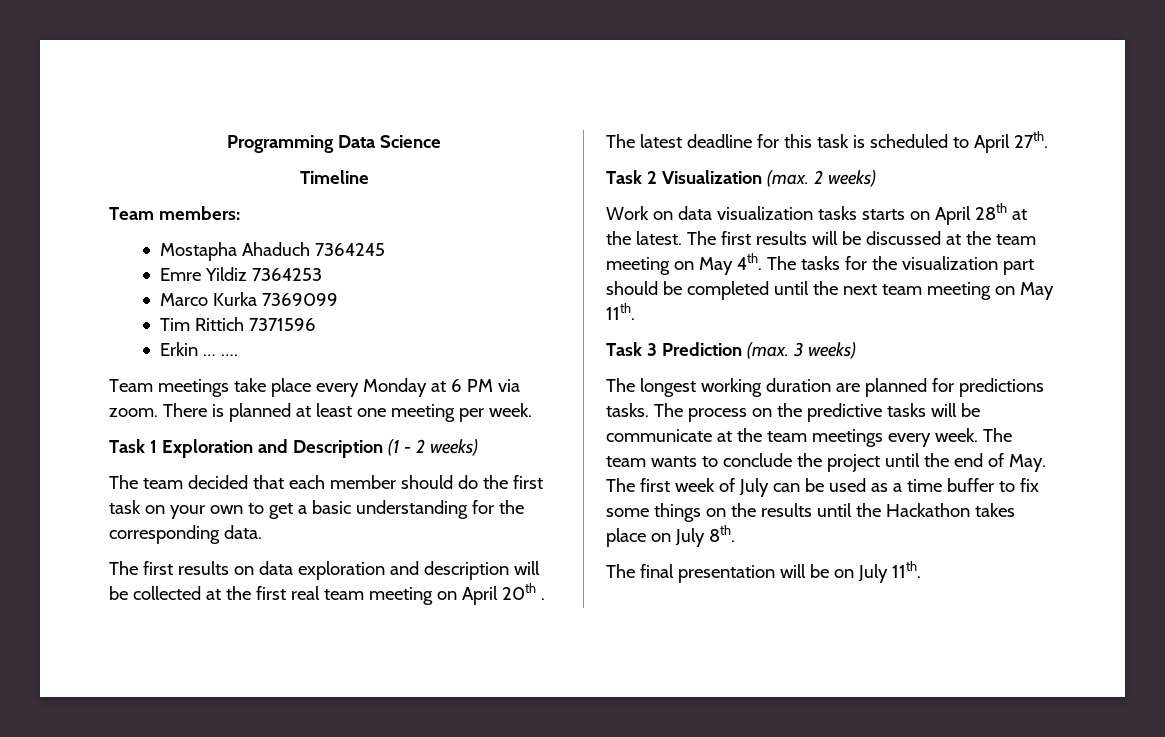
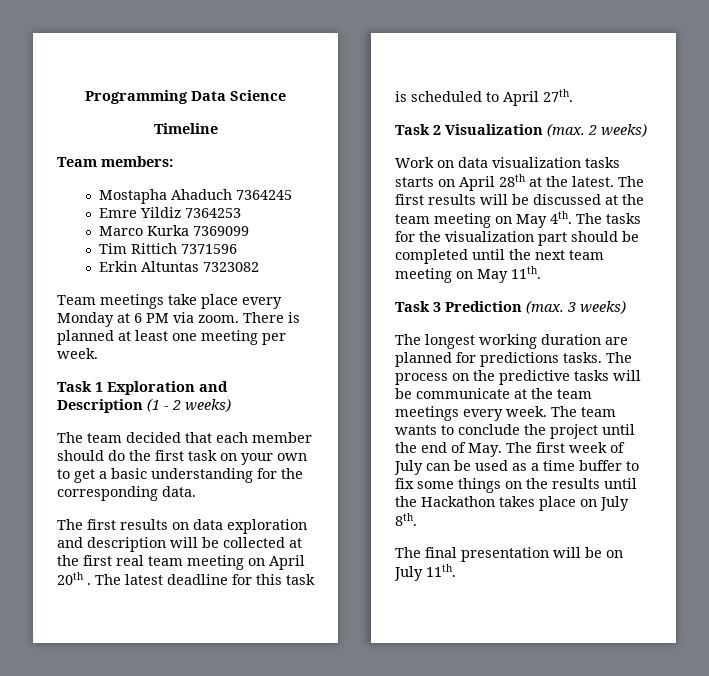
- Erkin … ….
+ Erkin Altuntas 7323082

